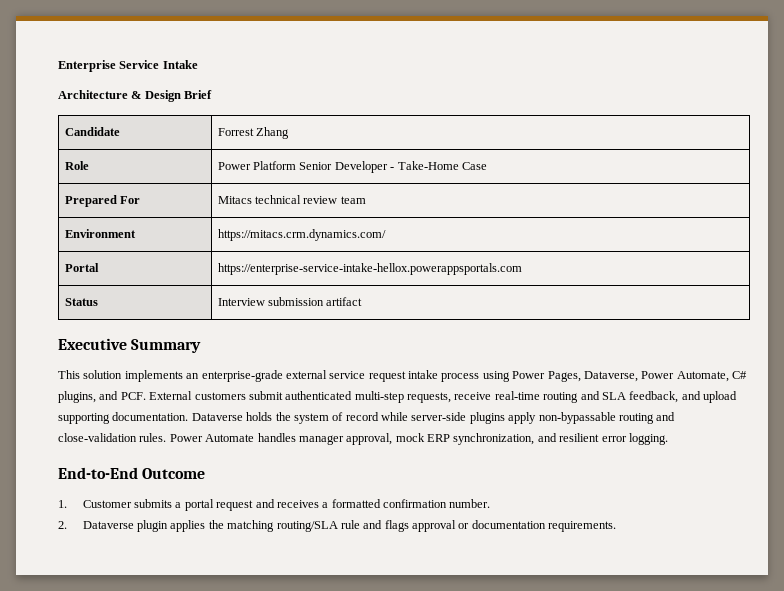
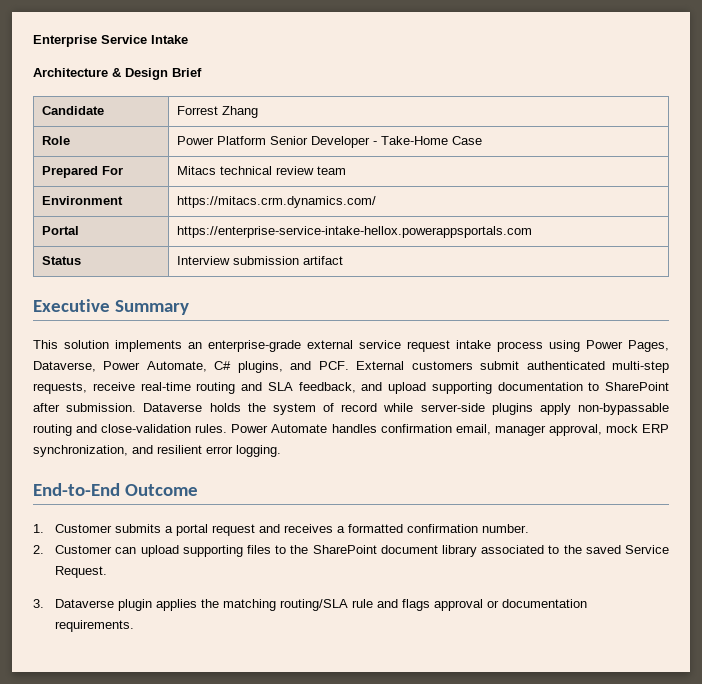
- This solution implements an enterprise-grade external service request intake process using Power Pages, Dataverse, Power Automate, C# plugins, and PCF. External customers submit authenticated multi-step requests, receive real-time routing and SLA feedback, and upload supporting documentation.
+ This solution implements an enterprise-grade external service request intake process using Power Pages, Dataverse, Power Automate, C# plugins, and PCF. External customers submit authenticated multi-step requests, receive real-time routing and SLA feedback, and upload supporting documentation to SharePoint after submission.
- Power Automate handles manager approval, mock ERP synchronization, and resilient error logging.
+ Power Automate handles confirmation email, manager approval, mock ERP synchronization, and resilient error logging.
- 2. Dataverse plugin applies the matching routing/SLA rule and flags approval or documentation requirements.
+ 2. Customer can upload supporting files to the SharePoint document library associated to the saved Service Request.
+ 3. Dataverse plugin applies the matching routing/SLA rule and flags approval or documentation requirements.

